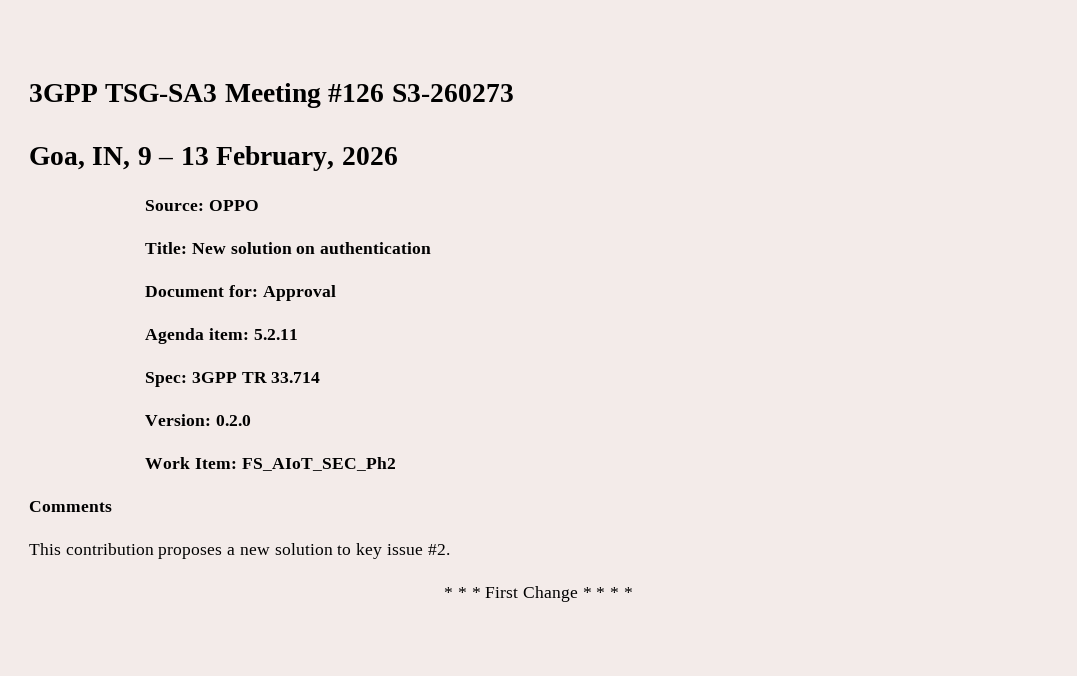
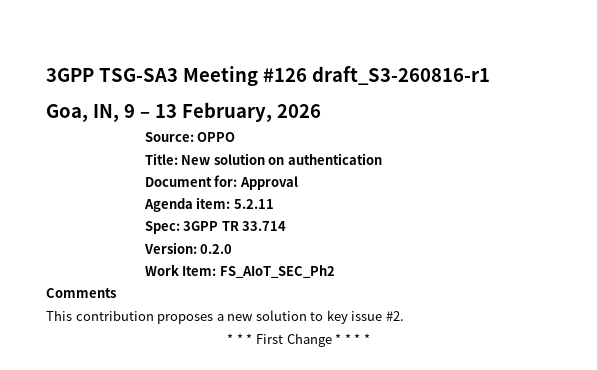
- 3GPP TSG-SA3 Meeting #126 S3-260273
+ 3GPP TSG-SA3 Meeting #126 draft_S3-260816-r1

